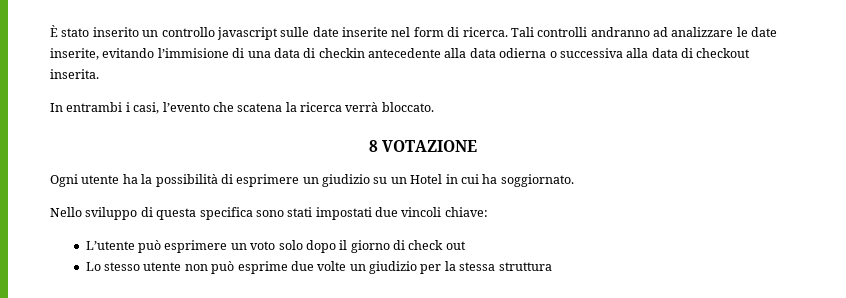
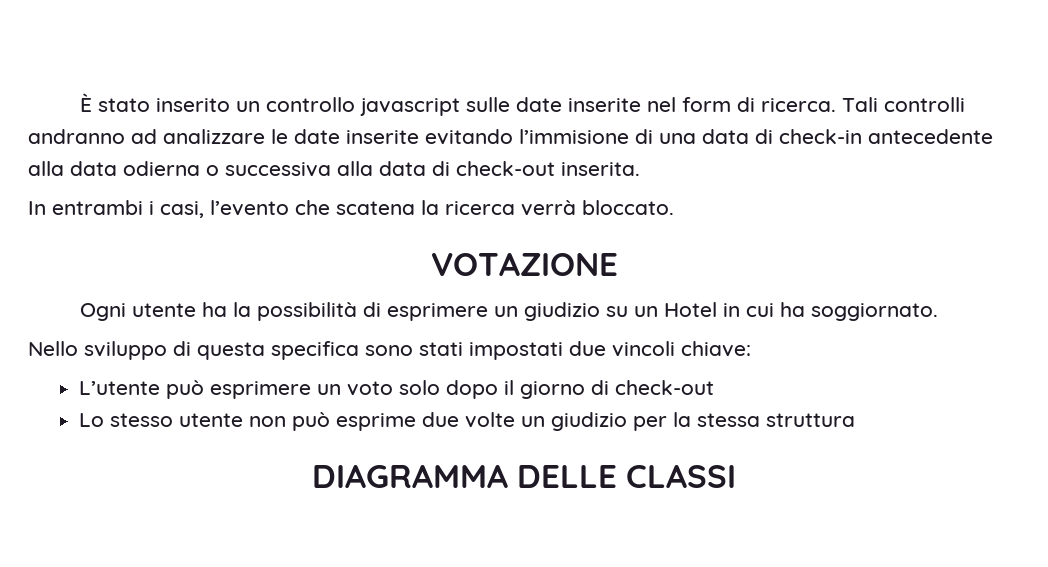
- Tali controlli andranno ad analizzare le date inserite, evitando l’immisione di una data di checkin antecedente alla data odierna o successiva alla data di checkout inserita.
+ Tali controlli andranno ad analizzare le date inserite evitando l’immisione di una data di check-in antecedente alla data odierna o successiva alla data di check-out inserita.
- 8 VOTAZIONE
+ VOTAZIONE
- L’utente può esprimere un voto solo dopo il giorno di check out
+ L’utente può esprimere un voto solo dopo il giorno di check-out
+ DIAGRAMMA DELLE CLASSI

